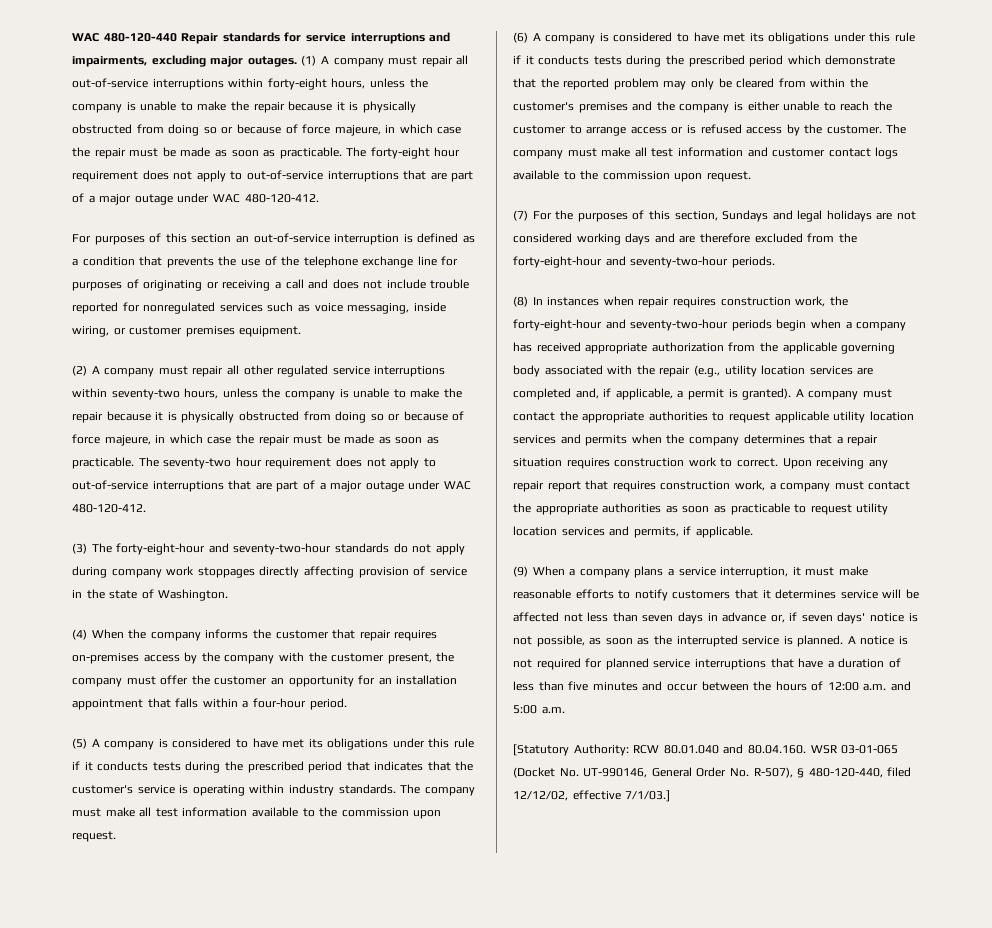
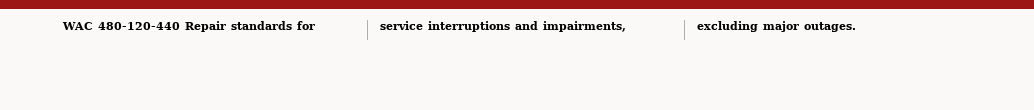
- (1) A company must repair all out-of-service interruptions within forty-eight hours, unless the company is unable to make the repair because it is physically obstructed from doing so or because of force majeure, in which case the repair must be made as soon as practicable. The forty-eight hour requirement does not apply to out-of-service interruptions that are part of a major outage under WAC 480-120-412.
- For purposes of this section an out-of-service interruption is defined as a condition that prevents the use of the telephone exchange line for purposes of originating or receiving a call and does not include trouble reported for nonregulated services such as voice messaging, inside wiring, or customer premises equipment.
- (2) A company must repair all other regulated service interruptions within seventy-two hours, unless the company is unable to make the repair because it is physically obstructed from doing so or because of force majeure, in which case the repair must be made as soon as practicable. The seventy-two hour requirement does not apply to out-of-service interruptions that are part of a major outage under WAC 480-120-412.
- (3) The forty-eight-hour and seventy-two-hour standards do not apply during company work stoppages directly affecting provision of service in the state of Washington.
- (4) When the company informs the customer that repair requires on-premises access by the company with the customer present, the company must offer the customer an opportunity for an installation appointment that falls within a four-hour period.
- (5) A company is considered to have met its obligations under this rule if it conducts tests during the prescribed period that indicates that the customer's service is operating within industry standards. The company must make all test information available to the commission upon request.
- (6) A company is considered to have met its obligations under this rule if it conducts tests during the prescribed period which demonstrate that the reported problem may only be cleared from within the customer's premises and the company is either unable to reach the customer to arrange access or is refused access by the customer. The company must make all test information and customer contact logs available to the commission upon request.
- (7) For the purposes of this section, Sundays and legal holidays are not considered working days and are therefore excluded from the forty-eight-hour and seventy-two-hour periods.
- (8) In instances when repair requires construction work, the forty-eight-hour and seventy-two-hour periods begin when a company has received appropriate authorization from the applicable governing body associated with the repair (e.g., utility location services are completed and, if applicable, a permit is granted). A company must contact the appropriate authorities to request applicable utility location services and permits when the company determines that a repair situation requires construction work to correct. Upon receiving any repair report that requires construction work, a company must contact the appropriate authorities as soon as practicable to request utility location services and permits, if applicable.
- (9) When a company plans a service interruption, it must make reasonable efforts to notify customers that it determines service will be affected not less than seven days in advance or, if seven days' notice is not possible, as soon as the interrupted service is planned. A notice is not required for planned service interruptions that have a duration of less than five minutes and occur between the hours of 12:00 a.m. and 5:00 a.m.
- [Statutory Authority: RCW 80.01.040 and 80.04.160. WSR 03-01-065 (Docket No. UT-990146, General Order No. R-507), § 480-120-440, filed 12/12/02, effective 7/1/03.]

